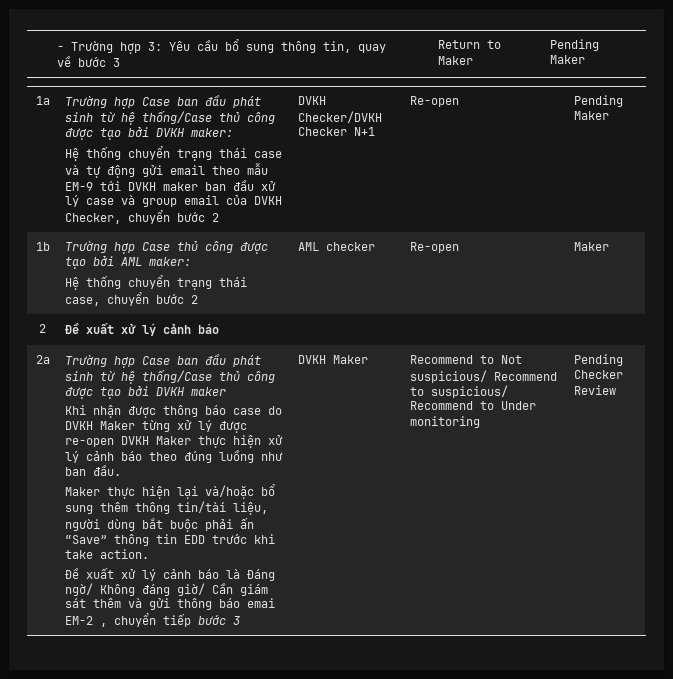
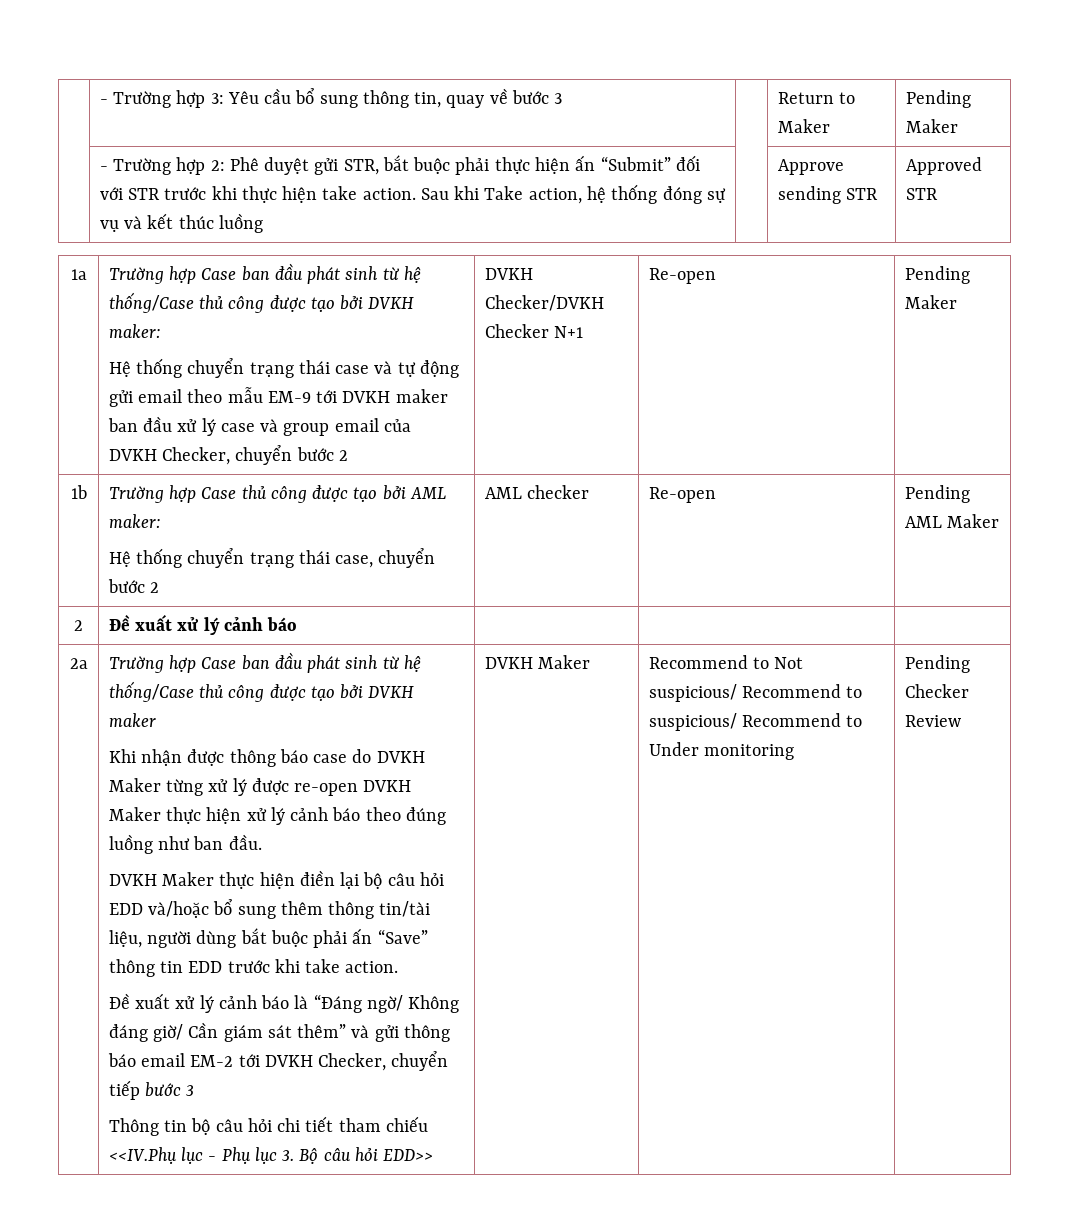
+ - Trường hợp 2: Phê duyệt gửi STR, bắt buộc phải thực hiện ấn “Submit” đối với STR trước khi thực hiện take action. Sau khi Take action, hệ thống đóng sự vụ và kết thúc luồng | | Approve sending STR | Approved STR
  1b | Trường hợp Case thủ công được tạo bởi AML maker:
- Hệ thống chuyển trạng thái case, chuyển bước 2 | AML checker | Re-open | Maker
+ Hệ thống chuyển trạng thái case, chuyển bước 2 | AML checker | Re-open | Pending AML Maker
- Maker thực hiện lại và/hoặc bổ sung thêm thông tin/tài liệu, người dùng bắt buộc phải ấn “Save” thông tin EDD trước khi take action.
+ DVKH Maker thực hiện điền lại bộ câu hỏi EDD và/hoặc bổ sung thêm thông tin/tài liệu, người dùng bắt buộc phải ấn “Save” thông tin EDD trước khi take action.
- Đề xuất xử lý cảnh báo là Đáng ngờ/ Không đáng giờ/ Cần giám sát thêm và gửi thông báo emai EM-2 , chuyển tiếp bước 3
+ Đề xuất xử lý cảnh báo là “Đáng ngờ/ Không đáng giờ/ Cần giám sát thêm” và gửi thông báo email EM-2 tới DVKH Checker, chuyển tiếp bước 3
+ Thông tin bộ câu hỏi chi tiết tham chiếu <<IV.Phụ lục - Phụ lục 3. Bộ câu hỏi EDD>>

